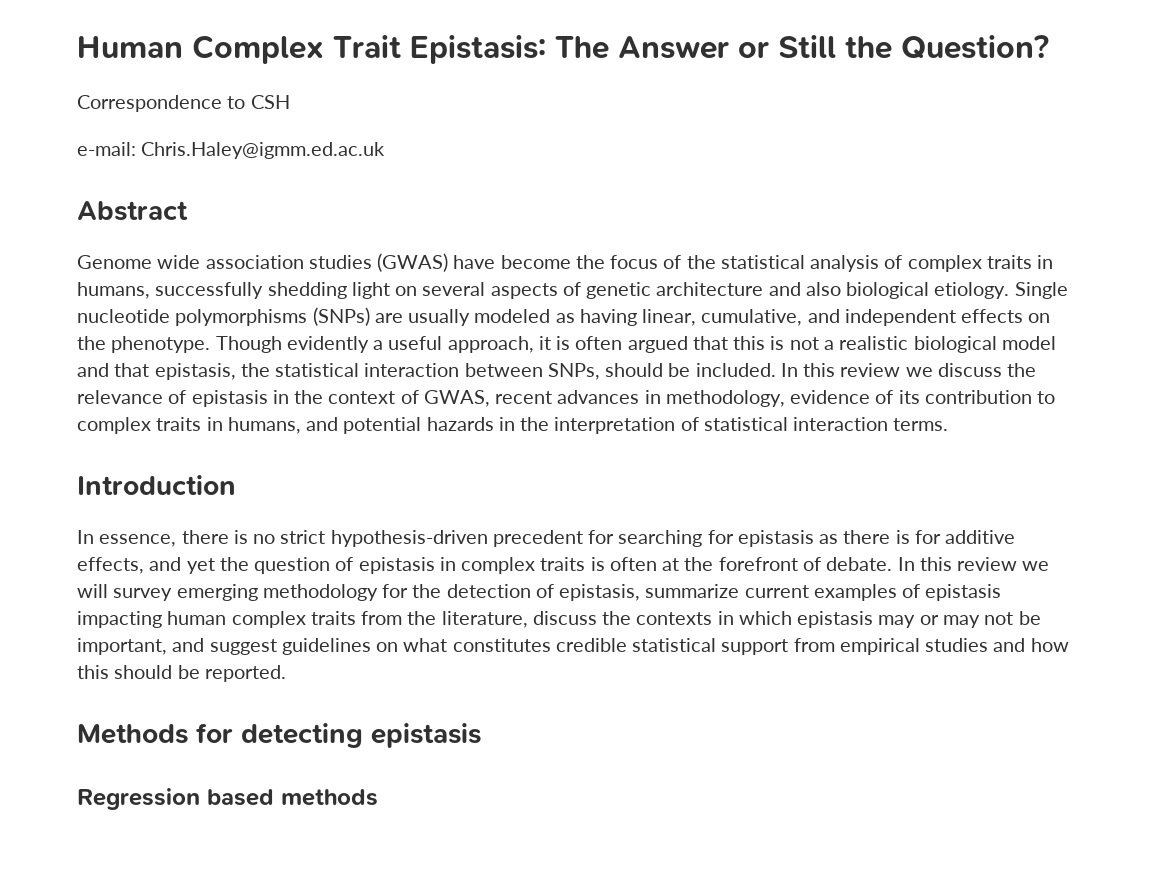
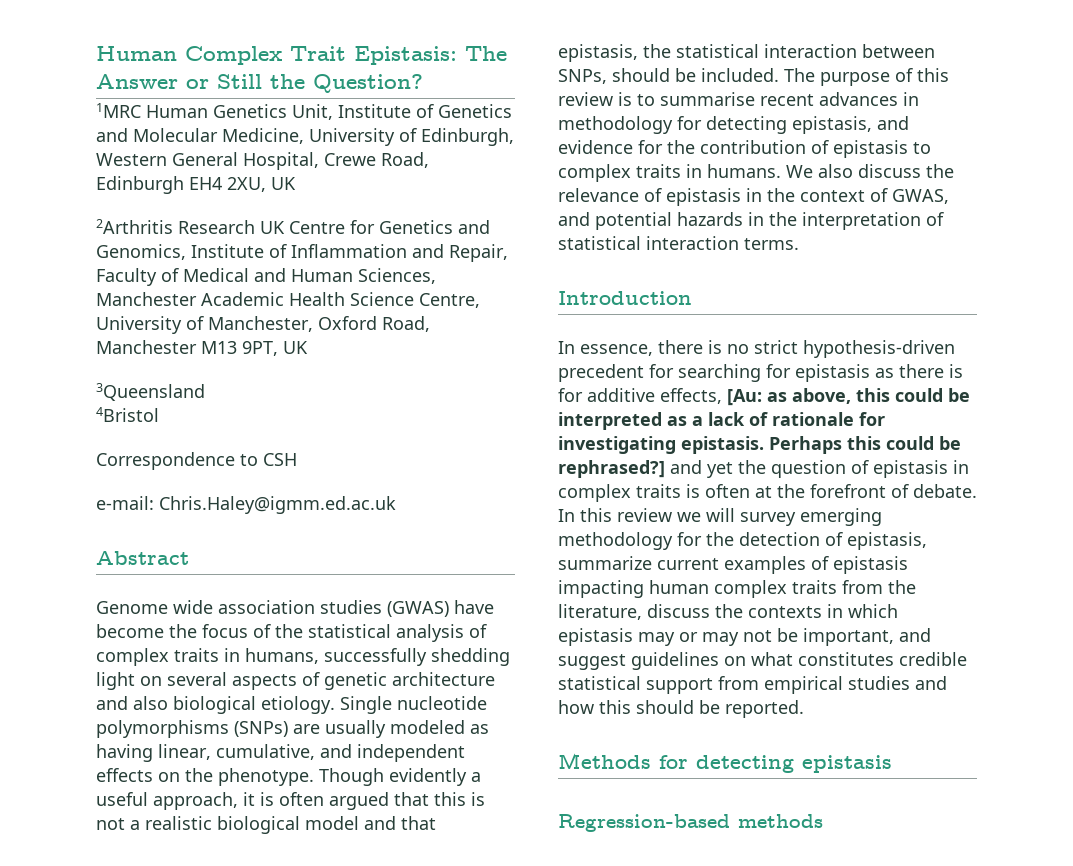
+ 1MRC Human Genetics Unit, Institute of Genetics and Molecular Medicine, University of Edinburgh, Western General Hospital, Crewe Road, Edinburgh EH4 2XU, UK
+ 2Arthritis Research UK Centre for Genetics and Genomics, Institute of Inflammation and Repair, Faculty of Medical and Human Sciences, Manchester Academic Health Science Centre, University of Manchester, Oxford Road, Manchester M13 9PT, UK
+ 3Queensland
+ 4Bristol
- In this review we discuss the relevance of epistasis in the context of GWAS, recent advances in methodology, evidence of its contribution to complex traits in humans, and potential hazards in the interpretation of statistical interaction terms.
+ The purpose of this review is to summarise recent advances in methodology for detecting epistasis, and evidence for the contribution of epistasis to complex traits in humans. We also discuss the relevance of epistasis in the context of GWAS, and potential hazards in the interpretation of statistical interaction terms.
- In essence, there is no strict hypothesis-driven precedent for searching for epistasis as there is for additive effects, and yet the question of epistasis in complex traits is often at the forefront of debate.
+ In essence, there is no strict hypothesis-driven precedent for searching for epistasis as there is for additive effects, [Au: as above, this could be interpreted as a lack of rationale for investigating epistasis. Perhaps this could be rephrased?] and yet the question of epistasis in complex traits is often at the forefront of debate.
- Regression based methods
+ Regression-based methods

